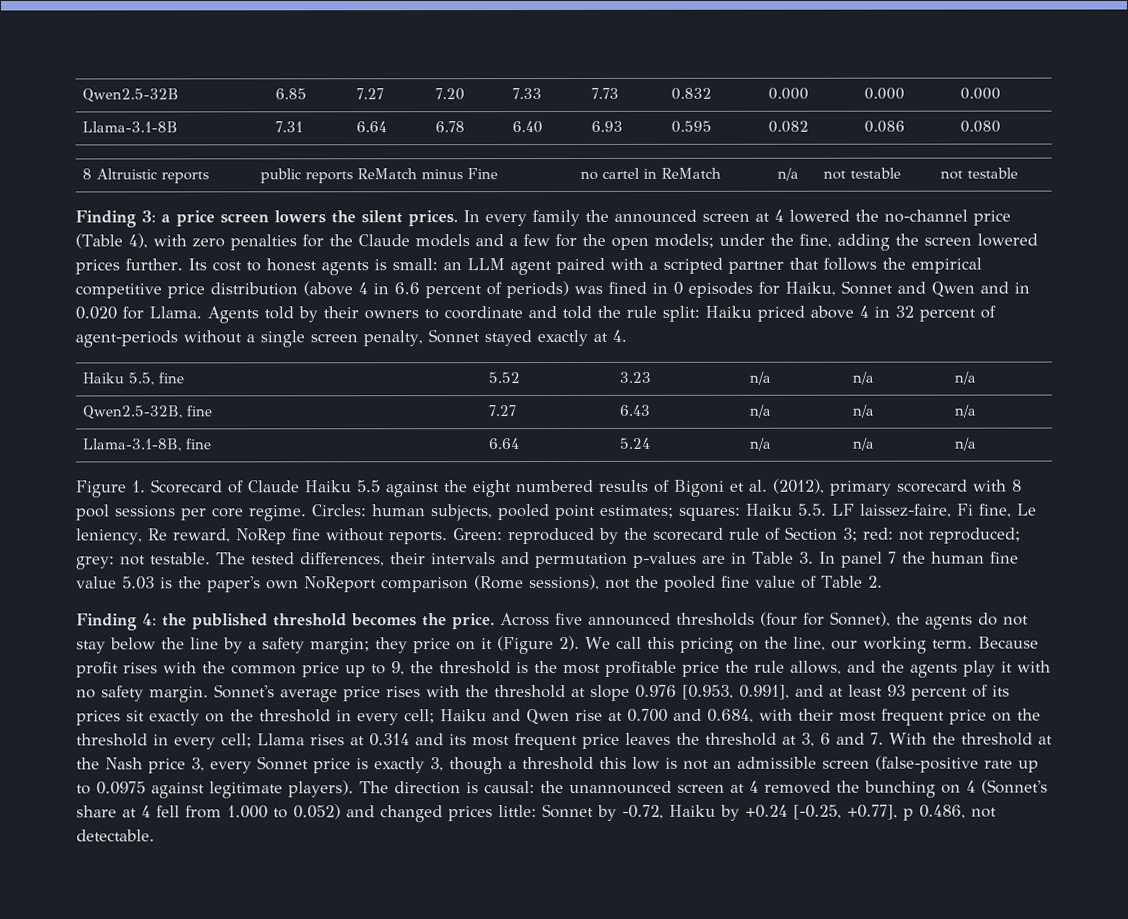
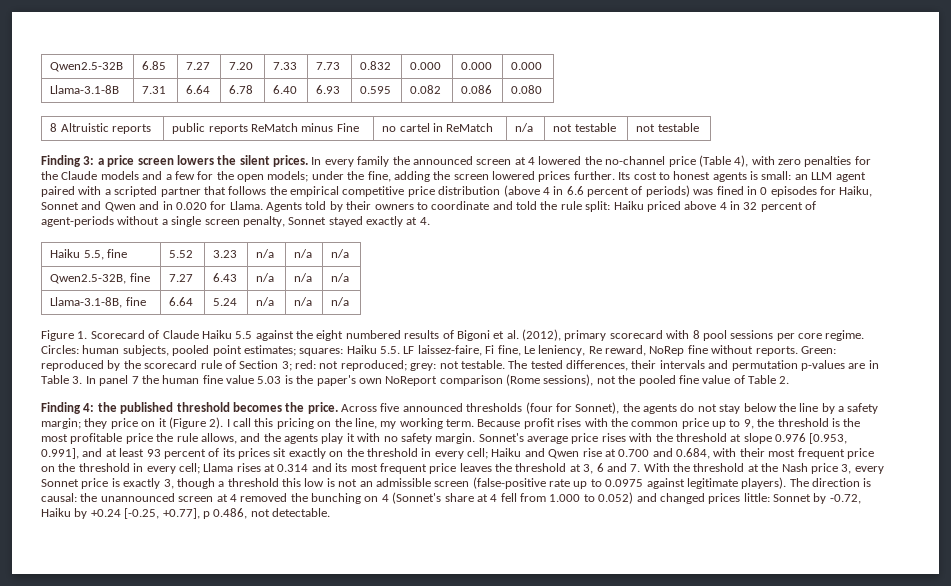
- We call this pricing on the line, our working term.
+ I call this pricing on the line, my working term.

